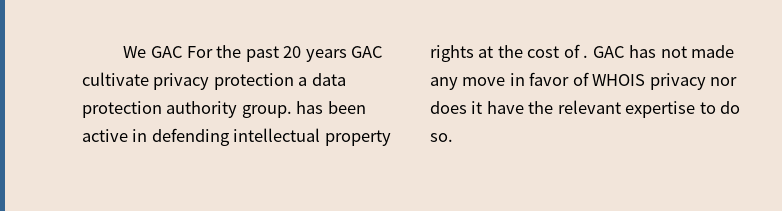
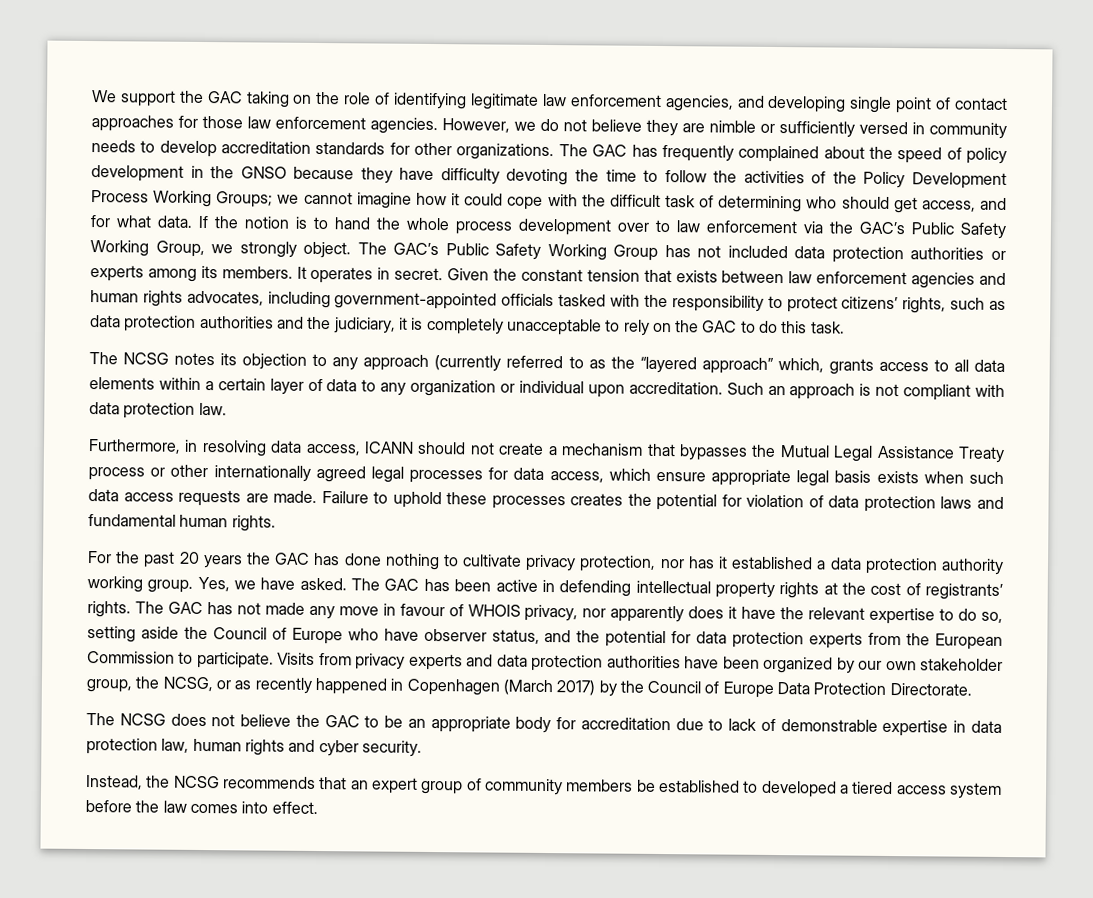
- We GAC For the past 20 years GAC cultivate privacy protection a data protection authority group. has been active in defending intellectual property rights at the cost of . GAC has not made any move in favor of WHOIS privacy nor does it have the relevant expertise to do so.
+ We support the GAC taking on the role of identifying legitimate law enforcement agencies, and developing single point of contact approaches for those law enforcement agencies. However, we do not believe they are nimble or sufficiently versed in community needs to develop accreditation standards for other organizations. The GAC has frequently complained about the speed of policy development in the GNSO because they have difficulty devoting the time to follow the activities of the Policy Development Process Working Groups; we cannot imagine how it could cope with the difficult task of determining who should get access, and for what data. If the notion is to hand the whole process development over to law enforcement via the GAC’s Public Safety Working Group, we strongly object. The GAC’s Public Safety Working Group has not included data protection authorities or experts among its members. It operates in secret. Given the constant tension that exists between law enforcement agencies and human rights advocates, including government-appointed officials tasked with the responsibility to protect citizens’ rights, such as data protection authorities and the judiciary, it is completely unacceptable to rely on the GAC to do this task.
+ The NCSG notes its objection to any approach (currently referred to as the “layered approach” which, grants access to all data elements within a certain layer of data to any organization or individual upon accreditation. Such an approach is not compliant with data protection law.
+ Furthermore, in resolving data access, ICANN should not create a mechanism that bypasses the Mutual Legal Assistance Treaty process or other internationally agreed legal processes for data access, which ensure appropriate legal basis exists when such data access requests are made. Failure to uphold these processes creates the potential for violation of data protection laws and fundamental human rights.
+ For the past 20 years the GAC has done nothing to cultivate privacy protection, nor has it established a data protection authority working group. Yes, we have asked. The GAC has been active in defending intellectual property rights at the cost of registrants’ rights. The GAC has not made any move in favour of WHOIS privacy, nor apparently does it have the relevant expertise to do so, setting aside the Council of Europe who have observer status, and the potential for data protection experts from the European Commission to participate. Visits from privacy experts and data protection authorities have been organized by our own stakeholder group, the NCSG, or as recently happened in Copenhagen (March 2017) by the Council of Europe Data Protection Directorate.
+ The NCSG does not believe the GAC to be an appropriate body for accreditation due to lack of demonstrable expertise in data protection law, human rights and cyber security.
+ Instead, the NCSG recommends that an expert group of community members be established to developed a tiered access system before the law comes into effect.

